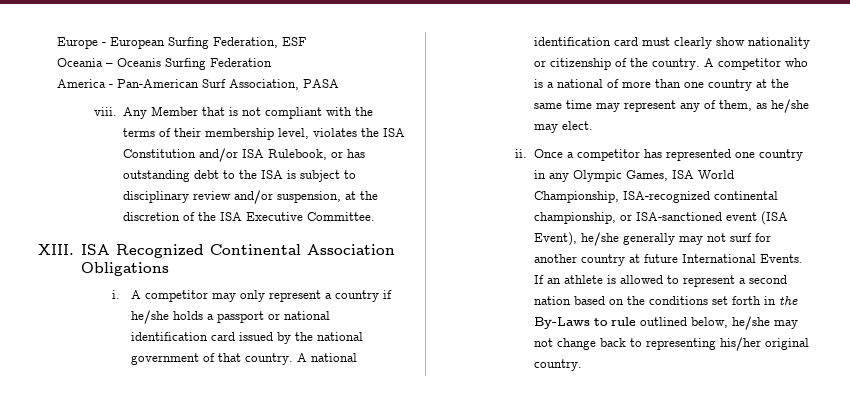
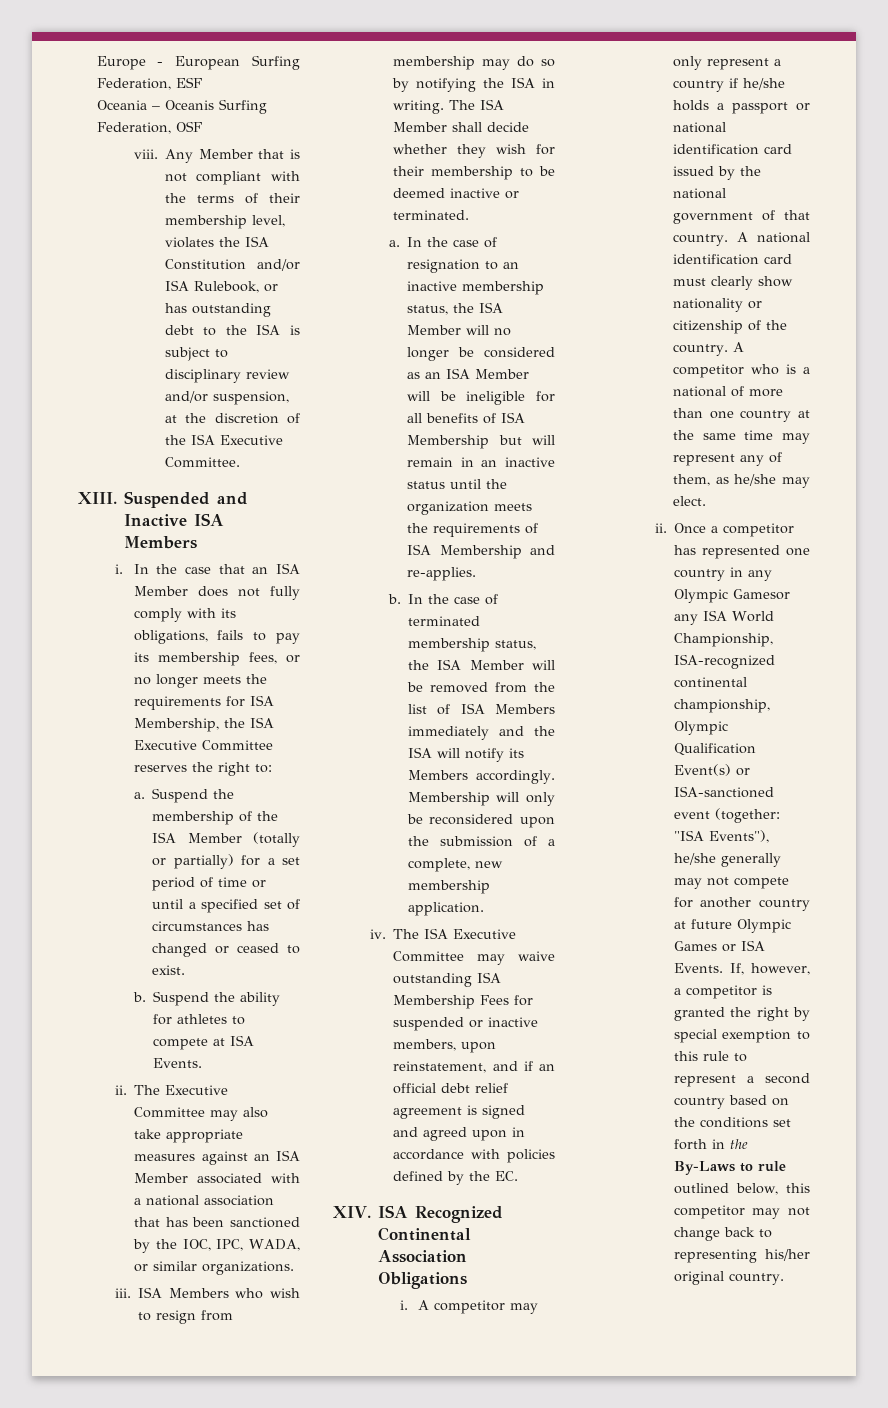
- Oceania – Oceanis Surfing Federation
- America - Pan-American Surf Association, PASA
+ Oceania – Oceanis Surfing Federation, OSF
- ISA Recognized Continental Association Obligations
+ Suspended and Inactive ISA Members
+ i. In the case that an ISA Member does not fully comply with its obligations, fails to pay its membership fees, or no longer meets the requirements for ISA Membership, the ISA Executive Committee reserves the right to:
+ a. Suspend the membership of the ISA Member (totally or partially) for a set period of time or until a specified set of circumstances has changed or ceased to exist.
+ b. Suspend the ability for athletes to compete at ISA Events.
+ ii. The Executive Committee may also take appropriate measures against an ISA Member associated with a national association that has been sanctioned by the IOC, IPC, WADA, or similar organizations.
+ iii. ISA Members who wish to resign from membership may do so by notifying the ISA in writing. The ISA Member shall decide whether they wish for their membership to be deemed inactive or terminated.
+ a. In the case of resignation to an inactive membership status, the ISA Member will no longer be considered as an ISA Member will be ineligible for all benefits of ISA Membership but will remain in an inactive status until the organization meets the requirements of ISA Membership and re-applies.
+ b. In the case of terminated membership status, the ISA Member will be removed from the list of ISA Members immediately and the ISA will notify its Members accordingly. Membership will only be reconsidered upon the submission of a complete, new membership application.
+ iv. The ISA Executive Committee may waive outstanding ISA Membership Fees for suspended or inactive members, upon reinstatement, and if an official debt relief agreement is signed and agreed upon in accordance with policies defined by the EC.
+ XIV. ISA Recognized Continental Association Obligations
- Once a competitor has represented one country in any Olympic Games, ISA World Championship, ISA-recognized continental championship, or ISA-sanctioned event (ISA Event), he/she generally may not surf for another country at future International Events. If an athlete is allowed to represent a second nation based on the conditions set forth in the By-Laws to rule outlined below, he/she may not change back to representing his/her original country.
+ Once a competitor has represented one country in any Olympic Gamesor any ISA World Championship, ISA-recognized continental championship, Olympic Qualification Event(s) or ISA-sanctioned event (together: "ISA Events"), he/she generally may not compete for another country at future Olympic Games or ISA Events. If, however, a competitor is granted the right by special exemption to this rule to represent a second country based on the conditions set forth in the By-Laws to rule outlined below, this competitor may not change back to representing his/her original country.

